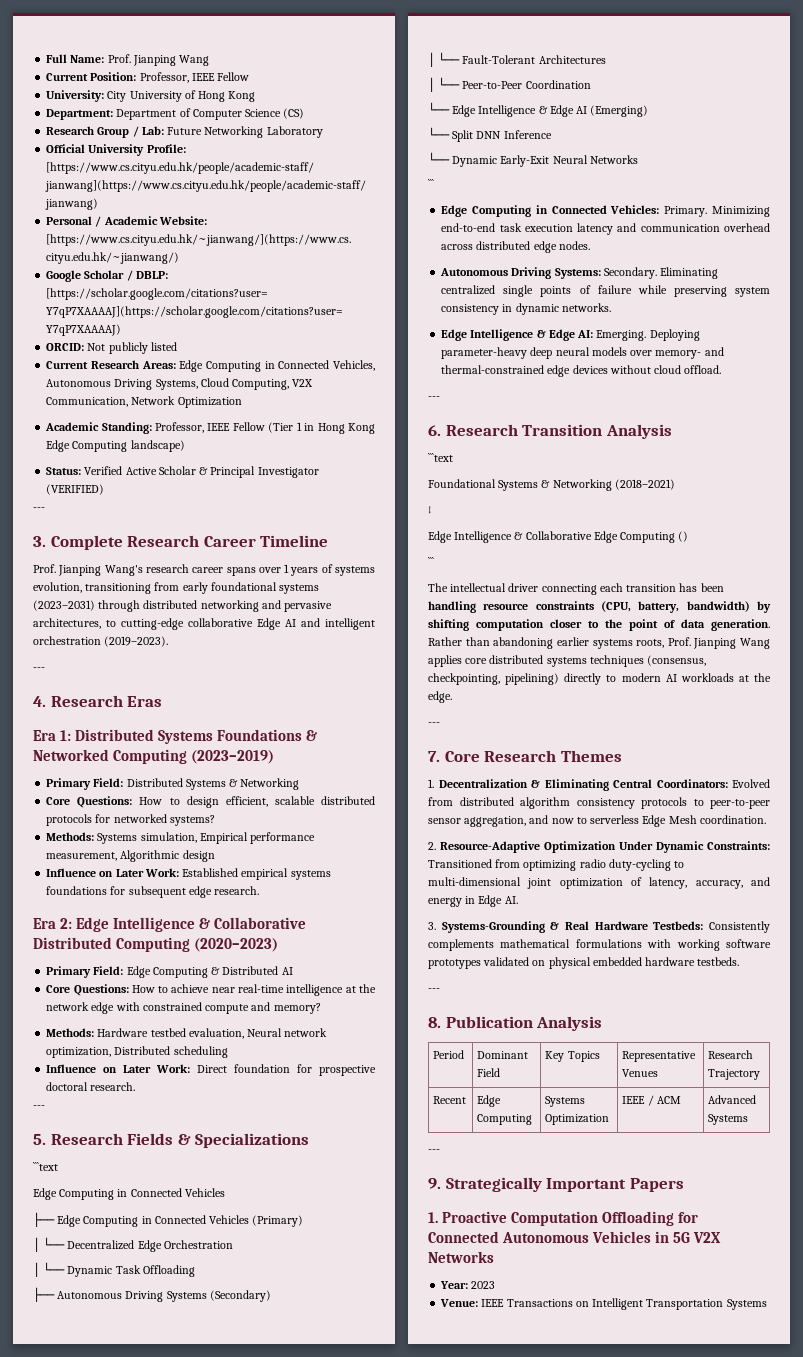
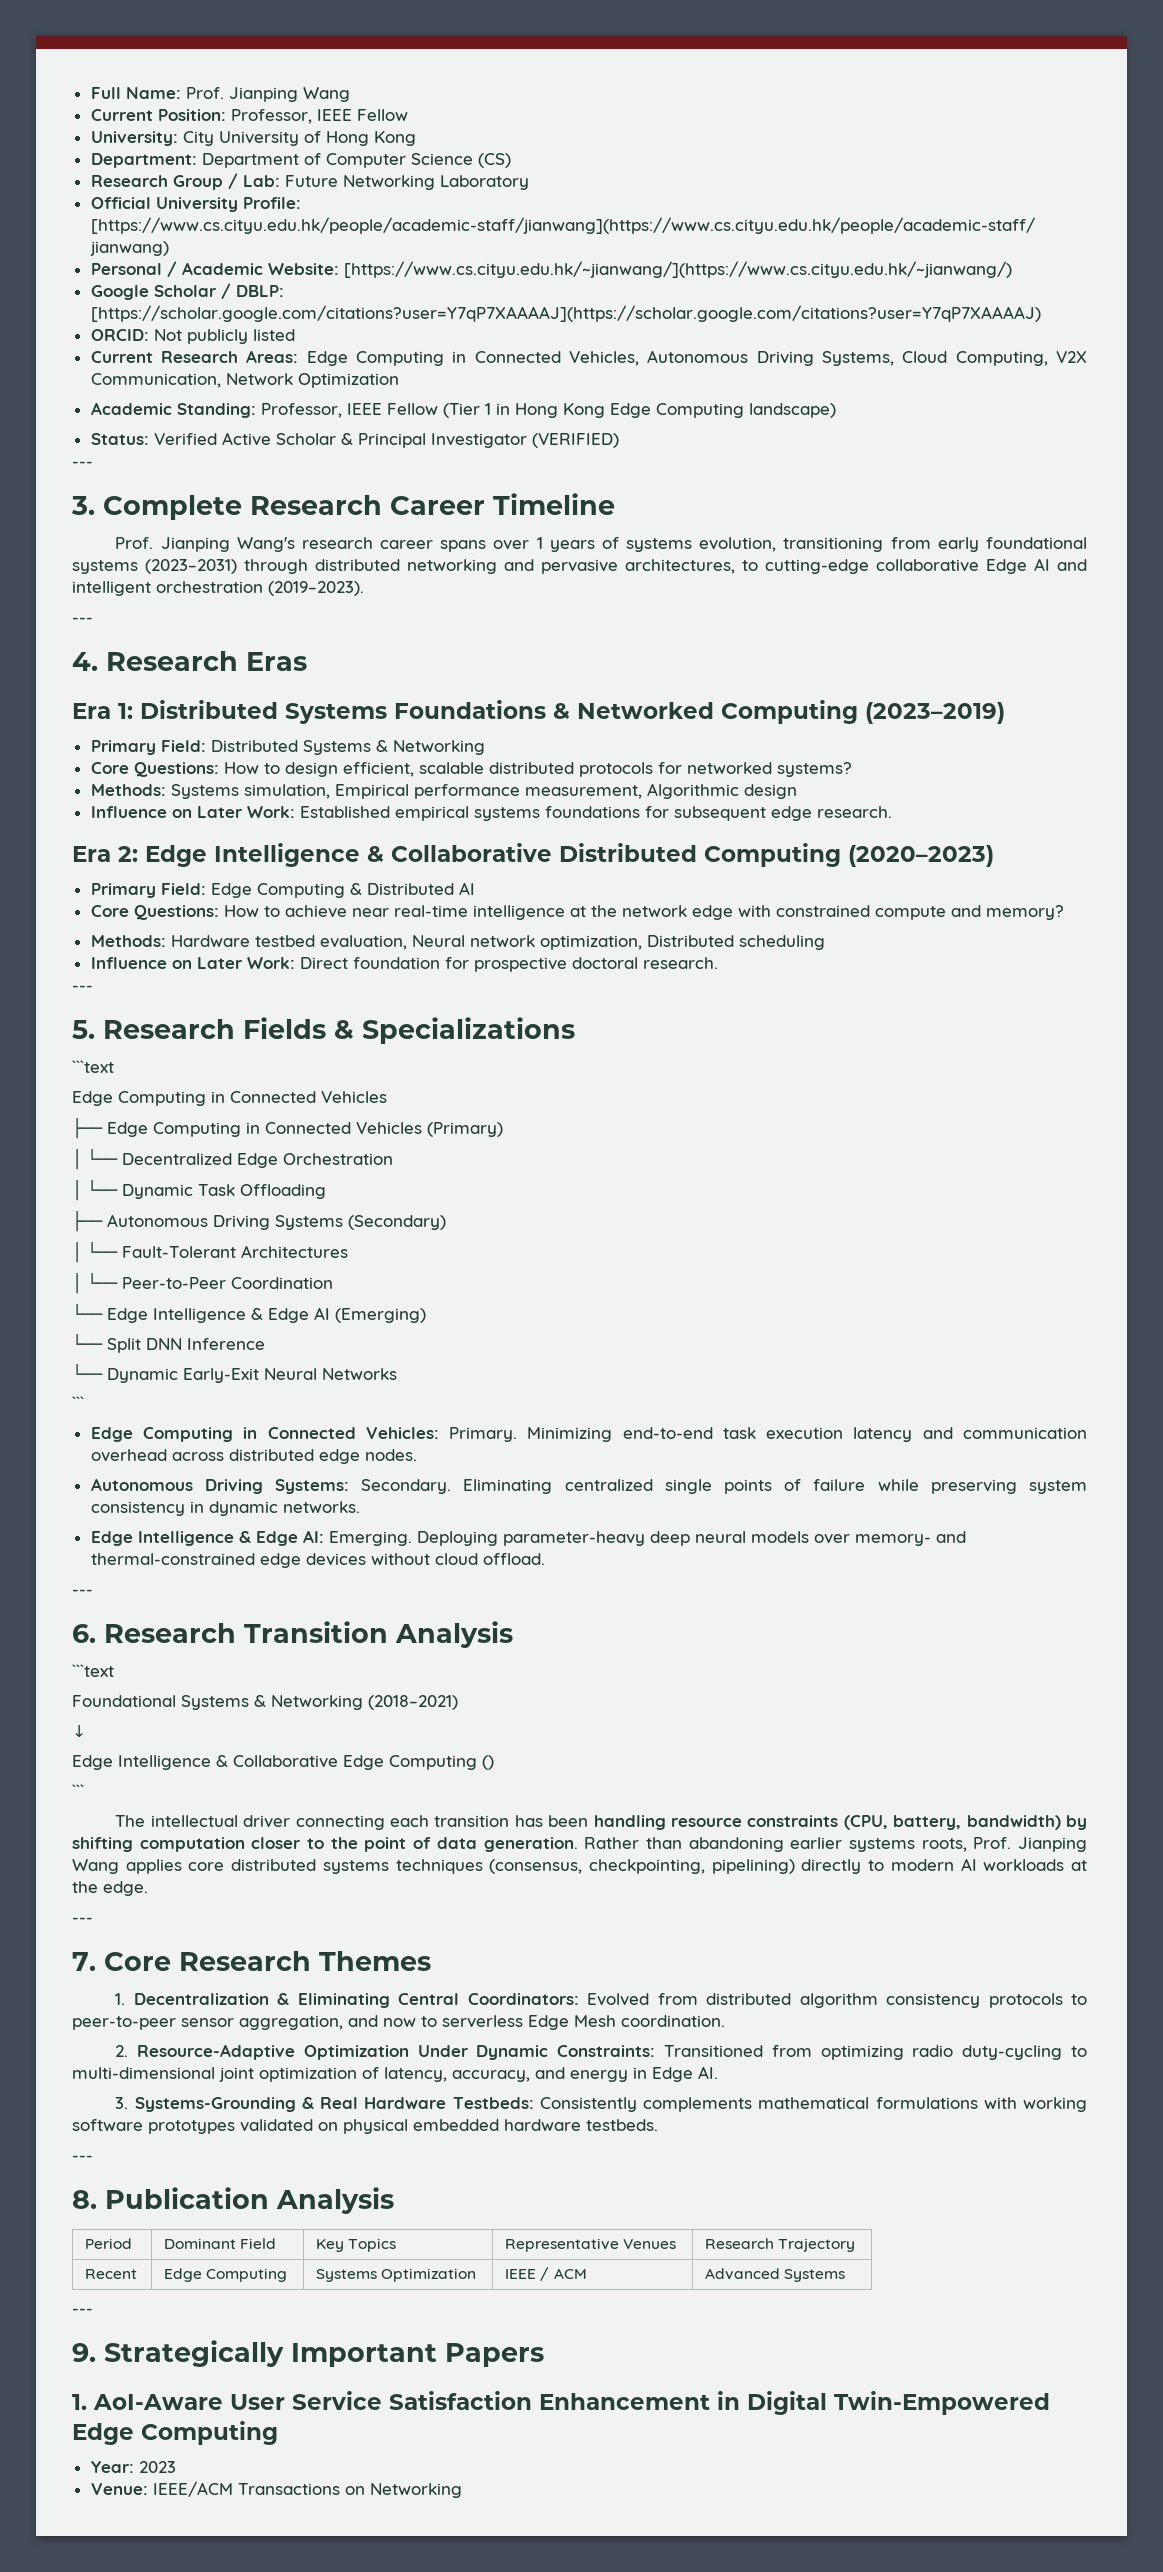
- 1. Proactive Computation Offloading for Connected Autonomous Vehicles in 5G V2X Networks
+ 1. AoI-Aware User Service Satisfaction Enhancement in Digital Twin-Empowered Edge Computing
- Venue: IEEE Transactions on Intelligent Transportation Systems
+ Venue: IEEE/ACM Transactions on Networking

